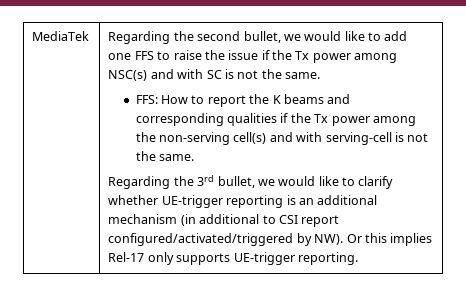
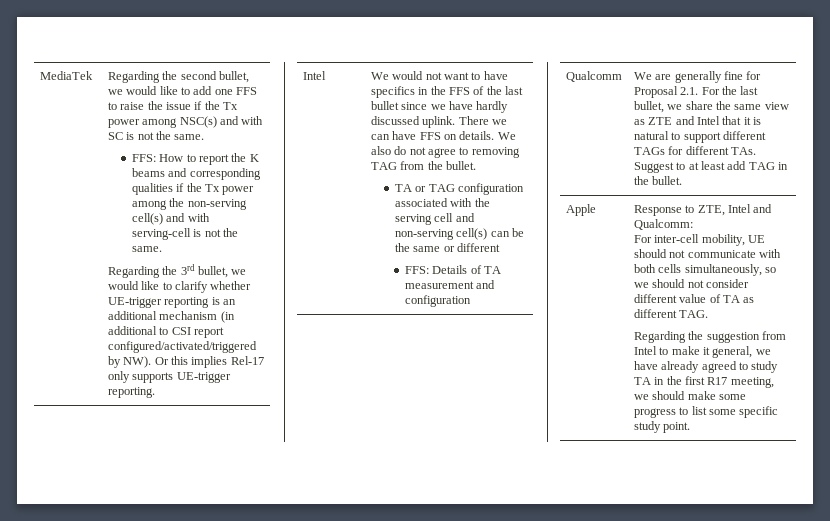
+ Intel | We would not want to have specifics in the FFS of the last bullet since we have hardly discussed uplink. There we can have FFS on details. We also do not agree to removing TAG from the bullet.
+ TA or TAG configuration associated with the serving cell and non-serving cell(s) can be the same or different
+ FFS: Details of TA measurement and configuration
+ Qualcomm | We are generally fine for Proposal 2.1. For the last bullet, we share the same view as ZTE and Intel that it is natural to support different TAGs for different TAs. Suggest to at least add TAG in the bullet.
+ Apple | Response to ZTE, Intel and Qualcomm:
+ For inter-cell mobility, UE should not communicate with both cells simultaneously, so we should not consider different value of TA as different TAG.
+ Regarding the suggestion from Intel to make it general, we have already agreed to study TA in the first R17 meeting, we should make some progress to list some specific study point.

